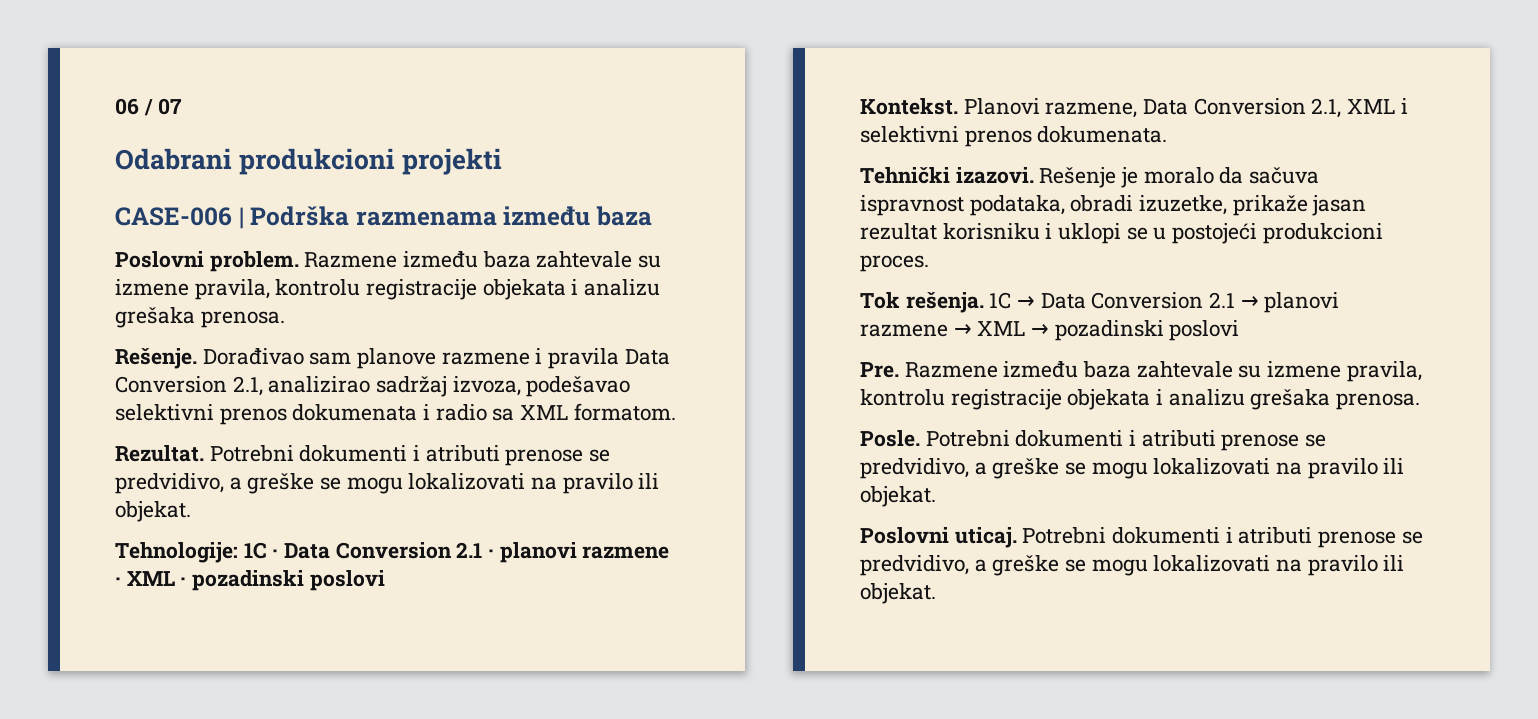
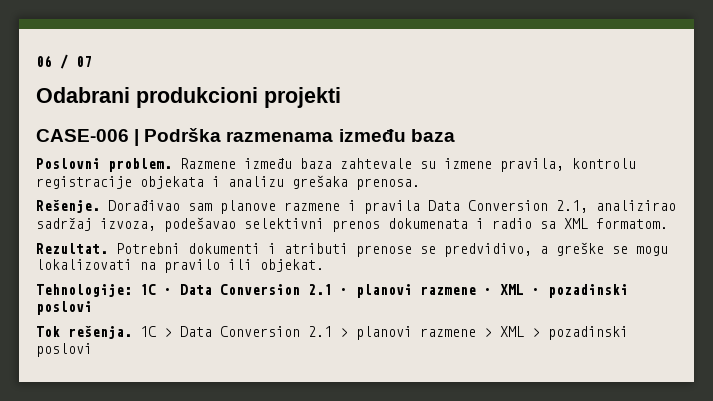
- Kontekst. Planovi razmene, Data Conversion 2.1, XML i selektivni prenos dokumenata.
- Tehnički izazovi. Rešenje je moralo da sačuva ispravnost podataka, obradi izuzetke, prikaže jasan rezultat korisniku i uklopi se u postojeći produkcioni proces.
- 1C → Data Conversion 2.1 → planovi razmene → XML → pozadinski poslovi
- Pre. Razmene između baza zahtevale su izmene pravila, kontrolu registracije objekata i analizu grešaka prenosa.
- Posle. Potrebni dokumenti i atributi prenose se predvidivo, a greške se mogu lokalizovati na pravilo ili objekat.
- Poslovni uticaj. Potrebni dokumenti i atributi prenose se predvidivo, a greške se mogu lokalizovati na pravilo ili objekat.
+ 1C > Data Conversion 2.1 > planovi razmene > XML > pozadinski poslovi

